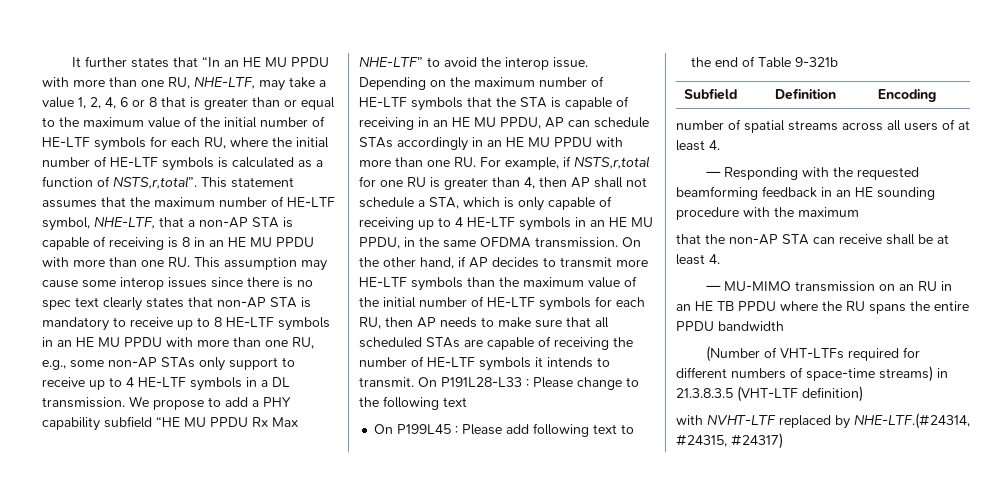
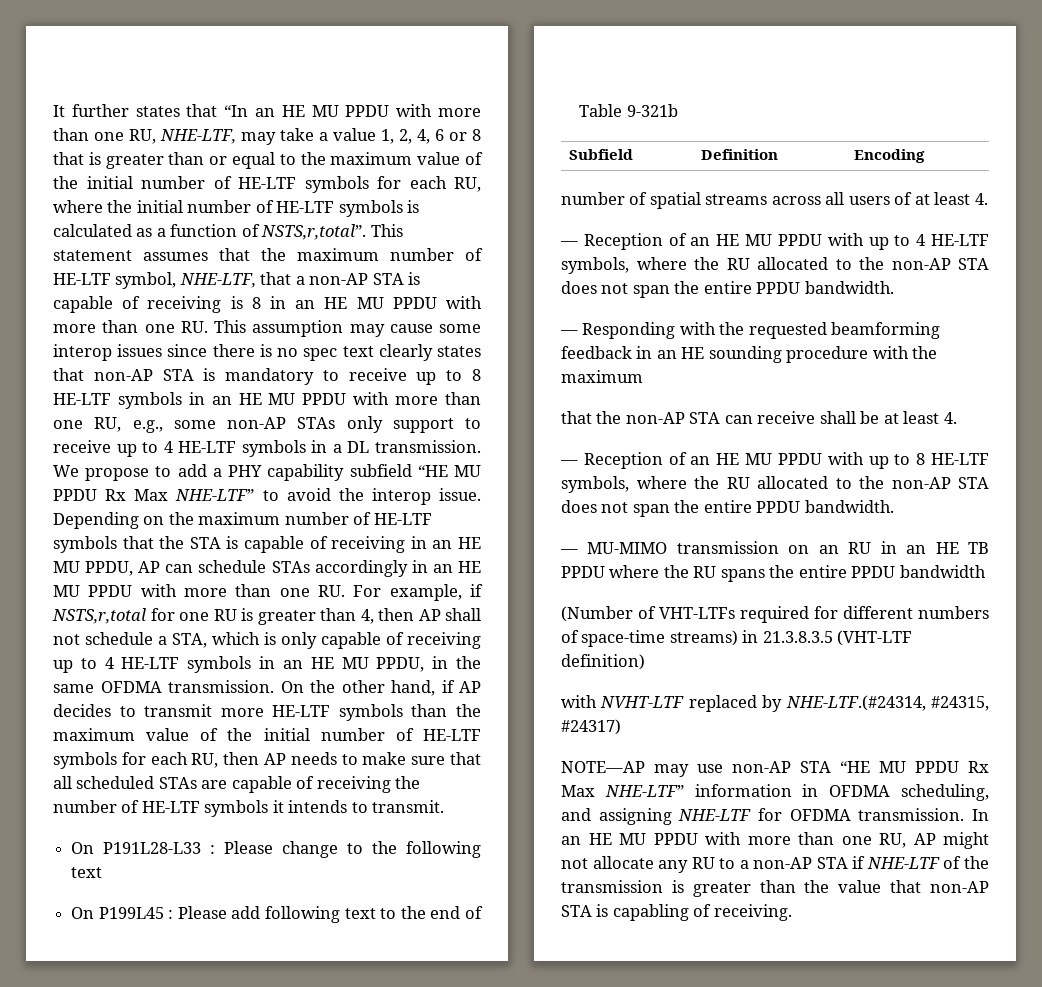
- On the other hand, if AP decides to transmit more HE-LTF symbols than the maximum value of the initial number of HE-LTF symbols for each RU, then AP needs to make sure that all scheduled STAs are capable of receiving the number of HE-LTF symbols it intends to transmit. On P191L28-L33 : Please change to the following text
+ On the other hand, if AP decides to transmit more HE-LTF symbols than the maximum value of the initial number of HE-LTF symbols for each RU, then AP needs to make sure that all scheduled STAs are capable of receiving the number of HE-LTF symbols it intends to transmit.
+ On P191L28-L33 : Please change to the following text
+ — Reception of an HE MU PPDU with up to 4 HE-LTF symbols, where the RU allocated to the non-AP STA does not span the entire PPDU bandwidth.
+ — Reception of an HE MU PPDU with up to 8 HE-LTF symbols, where the RU allocated to the non-AP STA does not span the entire PPDU bandwidth.
+ NOTE—AP may use non-AP STA “HE MU PPDU Rx Max NHE-LTF” information in OFDMA scheduling, and assigning NHE-LTF for OFDMA transmission. In an HE MU PPDU with more than one RU, AP might not allocate any RU to a non-AP STA if NHE-LTF of the transmission is greater than the value that non-AP STA is capabling of receiving.

